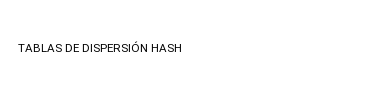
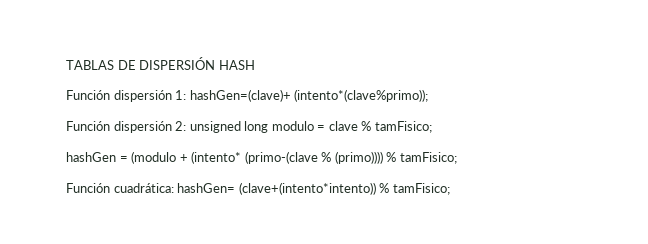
+ Función dispersión 1: hashGen=(clave)+ (intento*(clave%primo));
+ Función dispersión 2: unsigned long modulo = clave % tamFisico;
+ hashGen = (modulo + (intento* (primo-(clave % (primo)))) % tamFisico;
+ Función cuadrática: hashGen= (clave+(intento*intento)) % tamFisico;

